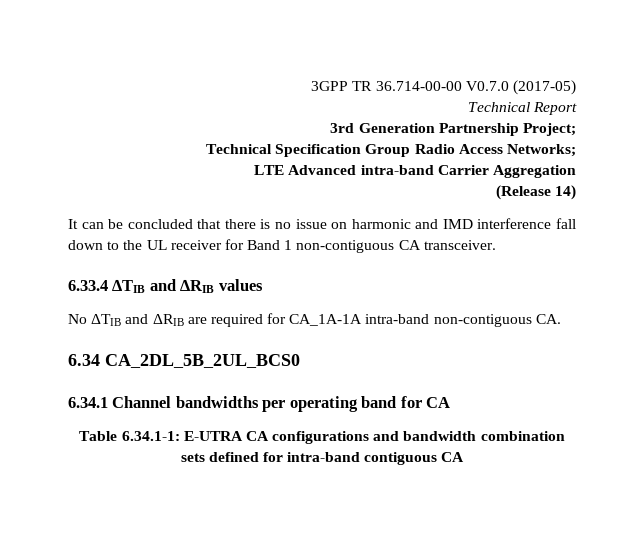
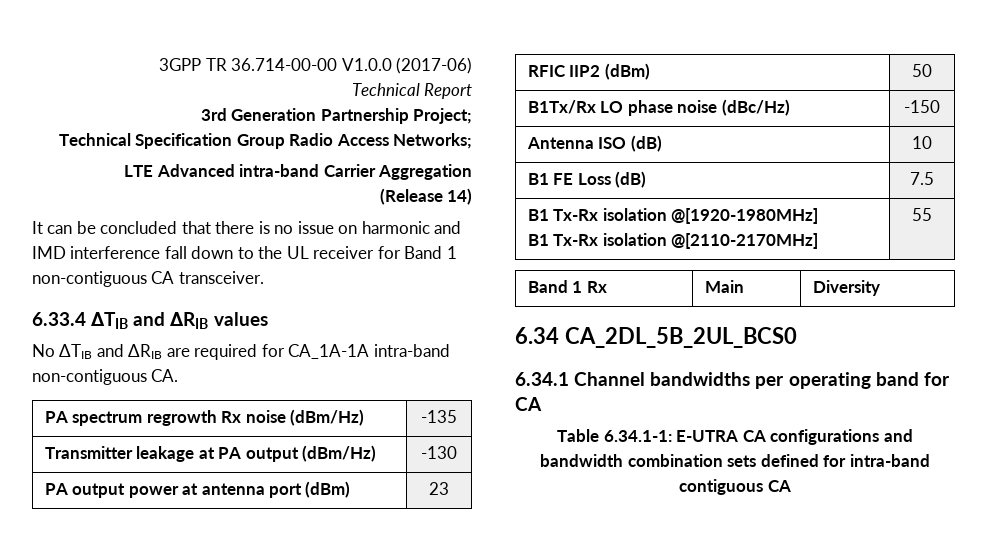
- 3GPP TR 36.714-00-00 V0.7.0 (2017-05)
+ 3GPP TR 36.714-00-00 V1.0.0 (2017-06)
+ PA spectrum regrowth Rx noise (dBm/Hz) | -135
+ Transmitter leakage at PA output (dBm/Hz) | -130
+ PA output power at antenna port (dBm) | 23
+ RFIC IIP2 (dBm) | 50
+ B1Tx/Rx LO phase noise (dBc/Hz) | -150
+ Antenna ISO (dB) | 10
+ B1 FE Loss (dB) | 7.5
+ B1 Tx-Rx isolation @[1920-1980MHz]
+ B1 Tx-Rx isolation @[2110-2170MHz] | 55
+ Band 1 Rx | Main | Diversity

